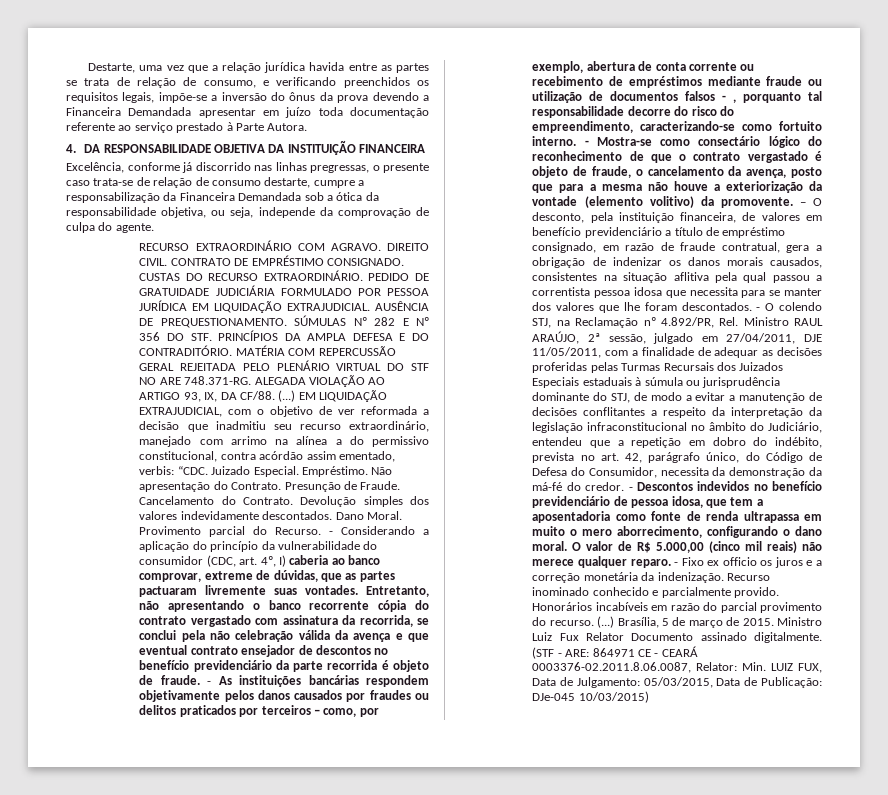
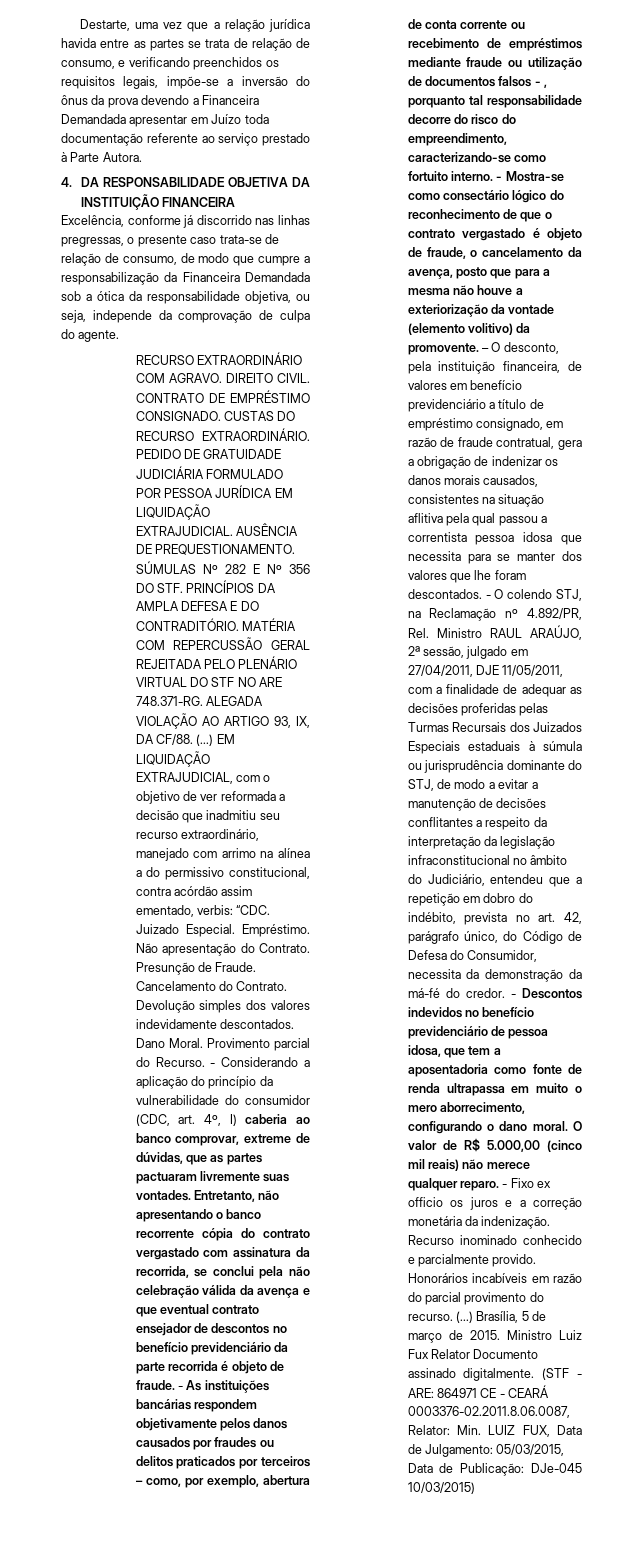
- Destarte, uma vez que a relação jurídica havida entre as partes se trata de relação de consumo, e verificando preenchidos os requisitos legais, impõe-se a inversão do ônus da prova devendo a Financeira Demandada apresentar em juízo toda documentação referente ao serviço prestado à Parte Autora.
+ Destarte, uma vez que a relação jurídica havida entre as partes se trata de relação de consumo, e verificando preenchidos os requisitos legais, impõe-se a inversão do ônus da prova devendo a Financeira Demandada apresentar em Juízo toda documentação referente ao serviço prestado à Parte Autora.
- Excelência, conforme já discorrido nas linhas pregressas, o presente caso trata-se de relação de consumo destarte, cumpre a responsabilização da Financeira Demandada sob a ótica da responsabilidade objetiva, ou seja, independe da comprovação de culpa do agente.
+ Excelência, conforme já discorrido nas linhas pregressas, o presente caso trata-se de relação de consumo, de modo que cumpre a responsabilização da Financeira Demandada sob a ótica da responsabilidade objetiva, ou seja, independe da comprovação de culpa do agente.

